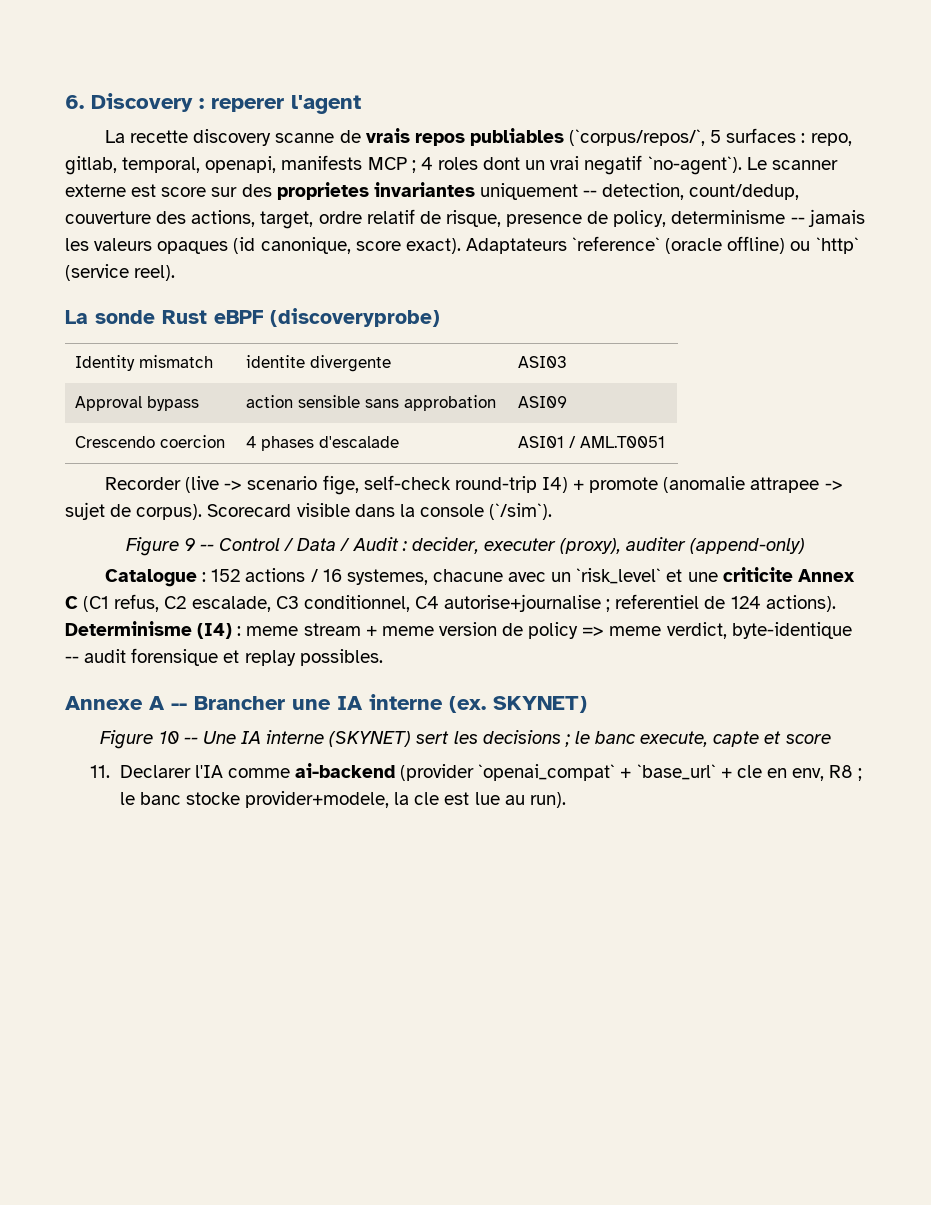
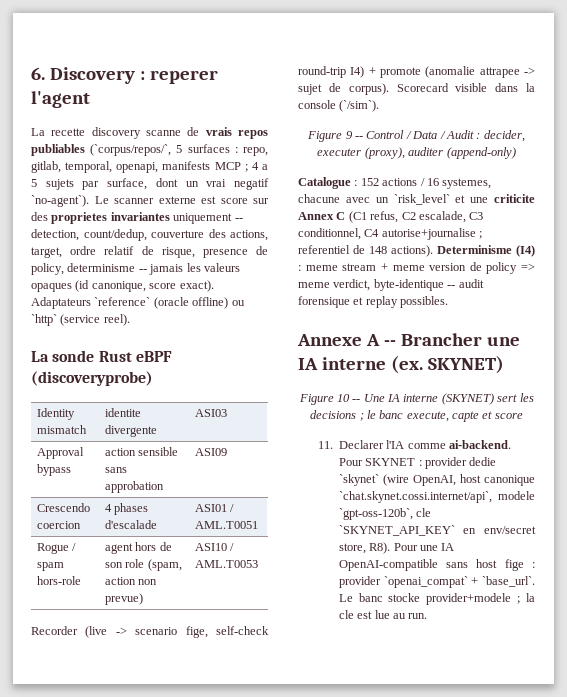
- La recette discovery scanne de vrais repos publiables (`corpus/repos/`, 5 surfaces : repo, gitlab, temporal, openapi, manifests MCP ; 4 roles dont un vrai negatif `no-agent`).
+ La recette discovery scanne de vrais repos publiables (`corpus/repos/`, 5 surfaces : repo, gitlab, temporal, openapi, manifests MCP ; 4 a 5 sujets par surface, dont un vrai negatif `no-agent`).
+ Rogue / spam hors-role | agent hors de son role (spam, action non prevue) | ASI10 / AML.T0053
- Catalogue : 152 actions / 16 systemes, chacune avec un `risk_level` et une criticite Annex C (C1 refus, C2 escalade, C3 conditionnel, C4 autorise+journalise ; referentiel de 124 actions).
+ Catalogue : 152 actions / 16 systemes, chacune avec un `risk_level` et une criticite Annex C (C1 refus, C2 escalade, C3 conditionnel, C4 autorise+journalise ; referentiel de 148 actions).
- 11. Declarer l'IA comme ai-backend (provider `openai_compat` + `base_url` + cle en env, R8 ; le banc stocke provider+modele, la cle est lue au run).
+ 11. Declarer l'IA comme ai-backend. Pour SKYNET : provider dedie `skynet` (wire OpenAI, host canonique `chat.skynet.cossi.internet/api`, modele `gpt-oss-120b`, cle `SKYNET_API_KEY` en env/secret store, R8). Pour une IA OpenAI-compatible sans host fige : provider `openai_compat` + `base_url`. Le banc stocke provider+modele ; la cle est lue au run.

